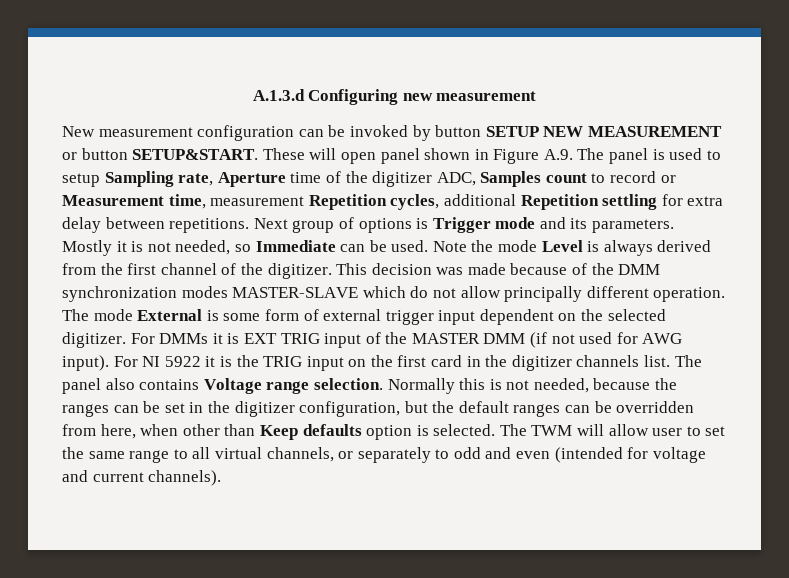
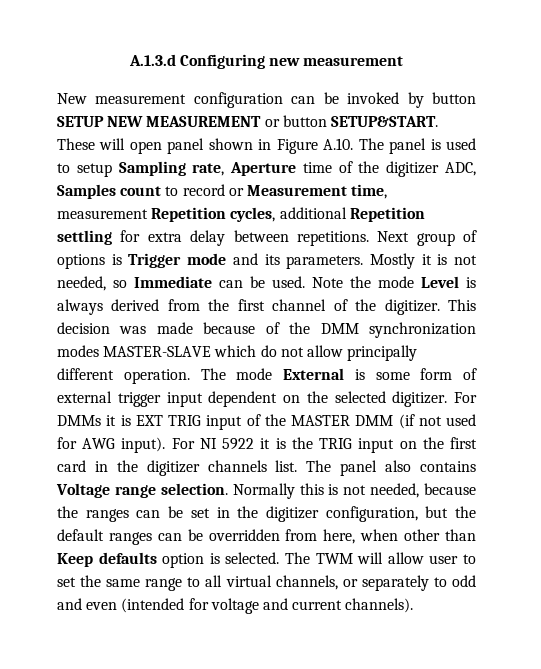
- These will open panel shown in Figure A.9. The panel is used to setup Sampling rate, Aperture time of the digitizer ADC, Samples count to record or Measurement time, measurement Repetition cycles, additional Repetition settling for extra delay between repetitions.
+ These will open panel shown in Figure A.10. The panel is used to setup Sampling rate, Aperture time of the digitizer ADC, Samples count to record or Measurement time, measurement Repetition cycles, additional Repetition settling for extra delay between repetitions.

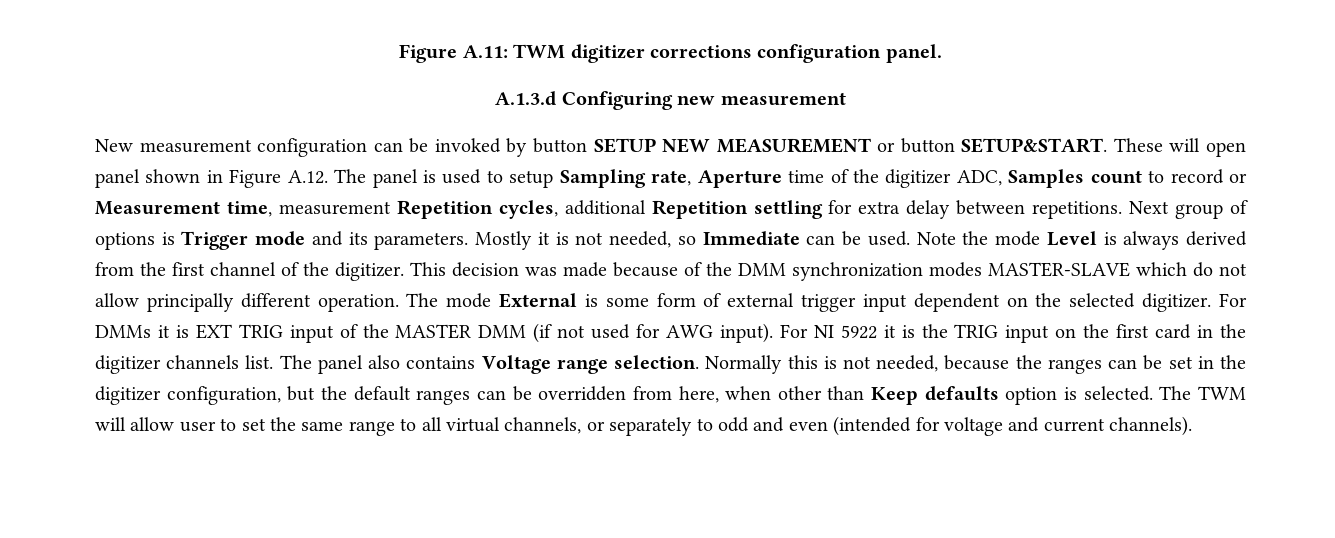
+ Figure A.11: TWM digitizer corrections configuration panel.
- These will open panel shown in Figure A.10. The panel is used to setup Sampling rate, Aperture time of the digitizer ADC, Samples count to record or Measurement time, measurement Repetition cycles, additional Repetition settling for extra delay between repetitions.
+ These will open panel shown in Figure A.12. The panel is used to setup Sampling rate, Aperture time of the digitizer ADC, Samples count to record or Measurement time, measurement Repetition cycles, additional Repetition settling for extra delay between repetitions.

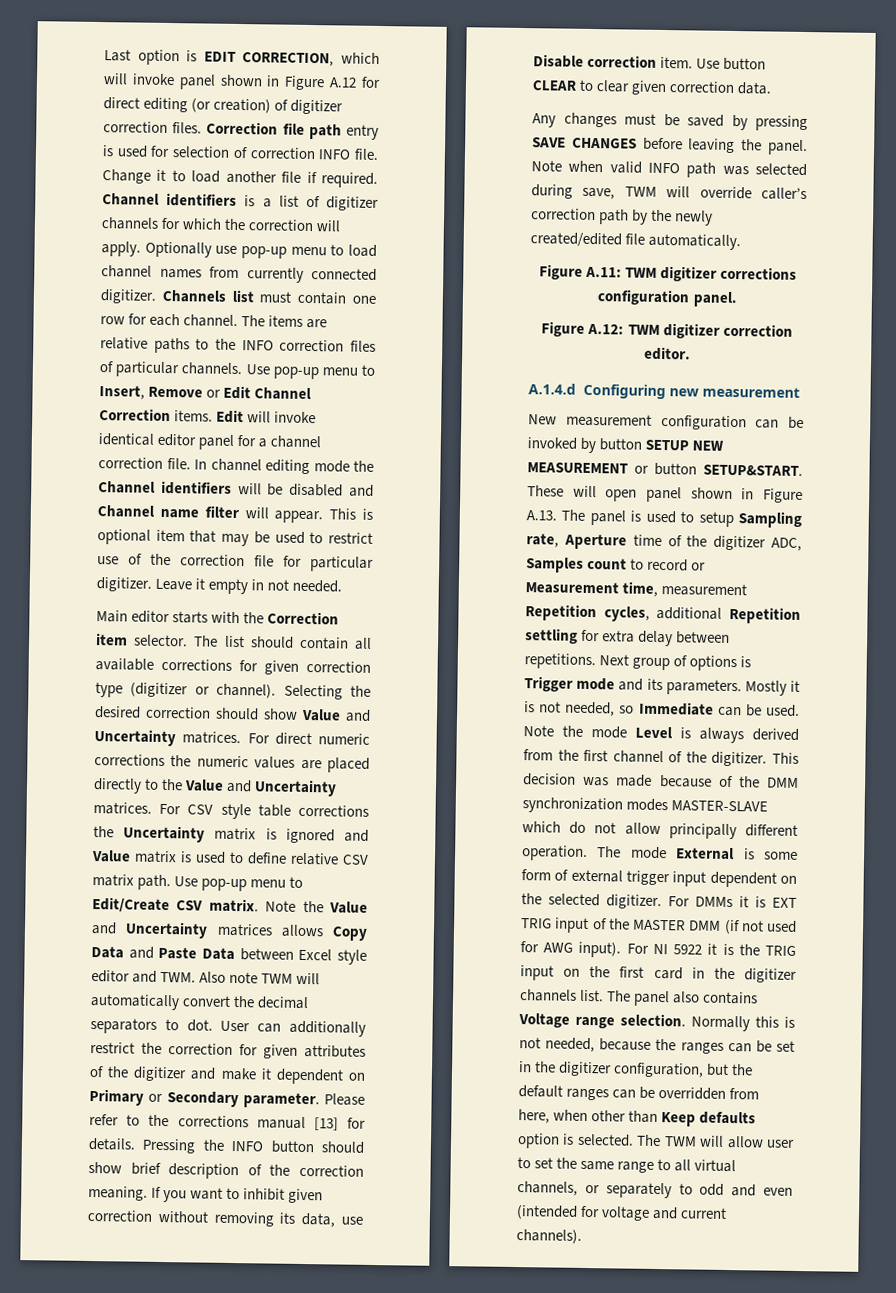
+ Last option is EDIT CORRECTION, which will invoke panel shown in Figure A.12 for direct editing (or creation) of digitizer correction files. Correction file path entry is used for selection of correction INFO file. Change it to load another file if required. Channel identifiers is a list of digitizer channels for which the correction will apply. Optionally use pop-up menu to load channel names from currently connected digitizer. Channels list must contain one row for each channel. The items are relative paths to the INFO correction files of particular channels. Use pop-up menu to Insert, Remove or Edit Channel Correction items. Edit will invoke identical editor panel for a channel correction file. In channel editing mode the Channel identifiers will be disabled and Channel name filter will appear. This is optional item that may be used to restrict use of the correction file for particular digitizer. Leave it empty in not needed.
+ Main editor starts with the Correction item selector. The list should contain all available corrections for given correction type (digitizer or channel). Selecting the desired correction should show Value and Uncertainty matrices. For direct numeric corrections the numeric values are placed directly to the Value and Uncertainty matrices. For CSV style table corrections the Uncertainty matrix is ignored and Value matrix is used to define relative CSV matrix path. Use pop-up menu to Edit/Create CSV matrix. Note the Value and Uncertainty matrices allows Copy Data and Paste Data between Excel style editor and TWM. Also note TWM will automatically convert the decimal separators to dot. User can additionally restrict the correction for given attributes of the digitizer and make it dependent on Primary or Secondary parameter. Please refer to the corrections manual [13] for details. Pressing the INFO button should show brief description of the correction meaning. If you want to inhibit given correction without removing its data, use Disable correction item. Use button CLEAR to clear given correction data.
+ Any changes must be saved by pressing SAVE CHANGES before leaving the panel. Note when valid INFO path was selected during save, TWM will override caller’s correction path by the newly created/edited file automatically.
- A.1.3.d Configuring new measurement
+ Figure A.12: TWM digitizer correction editor.
+ A.1.4.d Configuring new measurement
- These will open panel shown in Figure A.12. The panel is used to setup Sampling rate, Aperture time of the digitizer ADC, Samples count to record or Measurement time, measurement Repetition cycles, additional Repetition settling for extra delay between repetitions.
+ These will open panel shown in Figure A.13. The panel is used to setup Sampling rate, Aperture time of the digitizer ADC, Samples count to record or Measurement time, measurement Repetition cycles, additional Repetition settling for extra delay between repetitions.

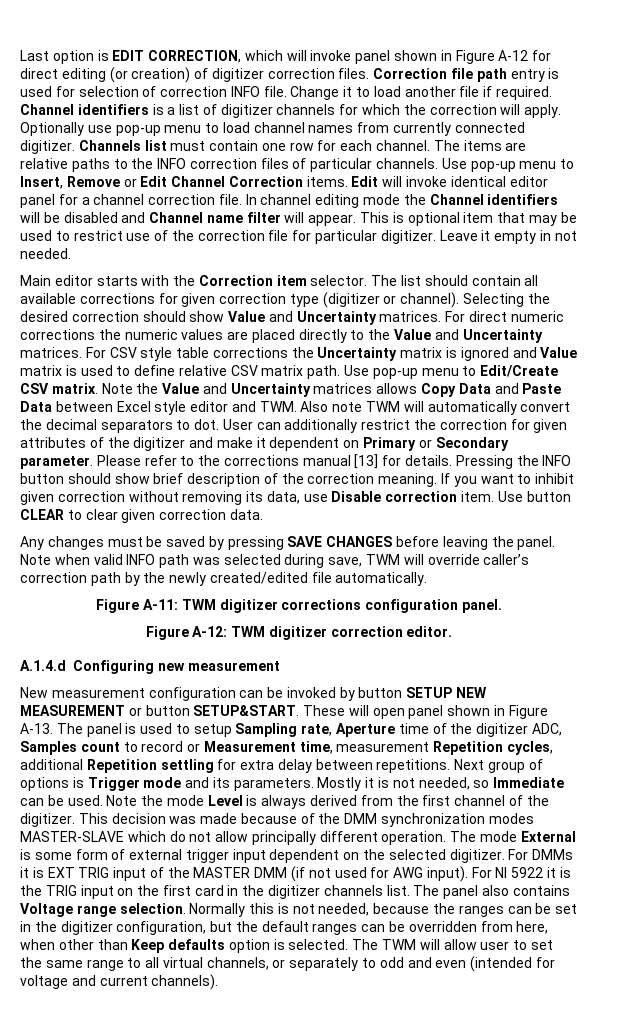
- Last option is EDIT CORRECTION, which will invoke panel shown in Figure A.12 for direct editing (or creation) of digitizer correction files.
+ Last option is EDIT CORRECTION, which will invoke panel shown in Figure A-12 for direct editing (or creation) of digitizer correction files.
- Figure A.11: TWM digitizer corrections configuration panel.
+ Figure A-11: TWM digitizer corrections configuration panel.
- Figure A.12: TWM digitizer correction editor.
+ Figure A-12: TWM digitizer correction editor.
- These will open panel shown in Figure A.13. The panel is used to setup Sampling rate, Aperture time of the digitizer ADC, Samples count to record or Measurement time, measurement Repetition cycles, additional Repetition settling for extra delay between repetitions.
+ These will open panel shown in Figure A-13. The panel is used to setup Sampling rate, Aperture time of the digitizer ADC, Samples count to record or Measurement time, measurement Repetition cycles, additional Repetition settling for extra delay between repetitions.

